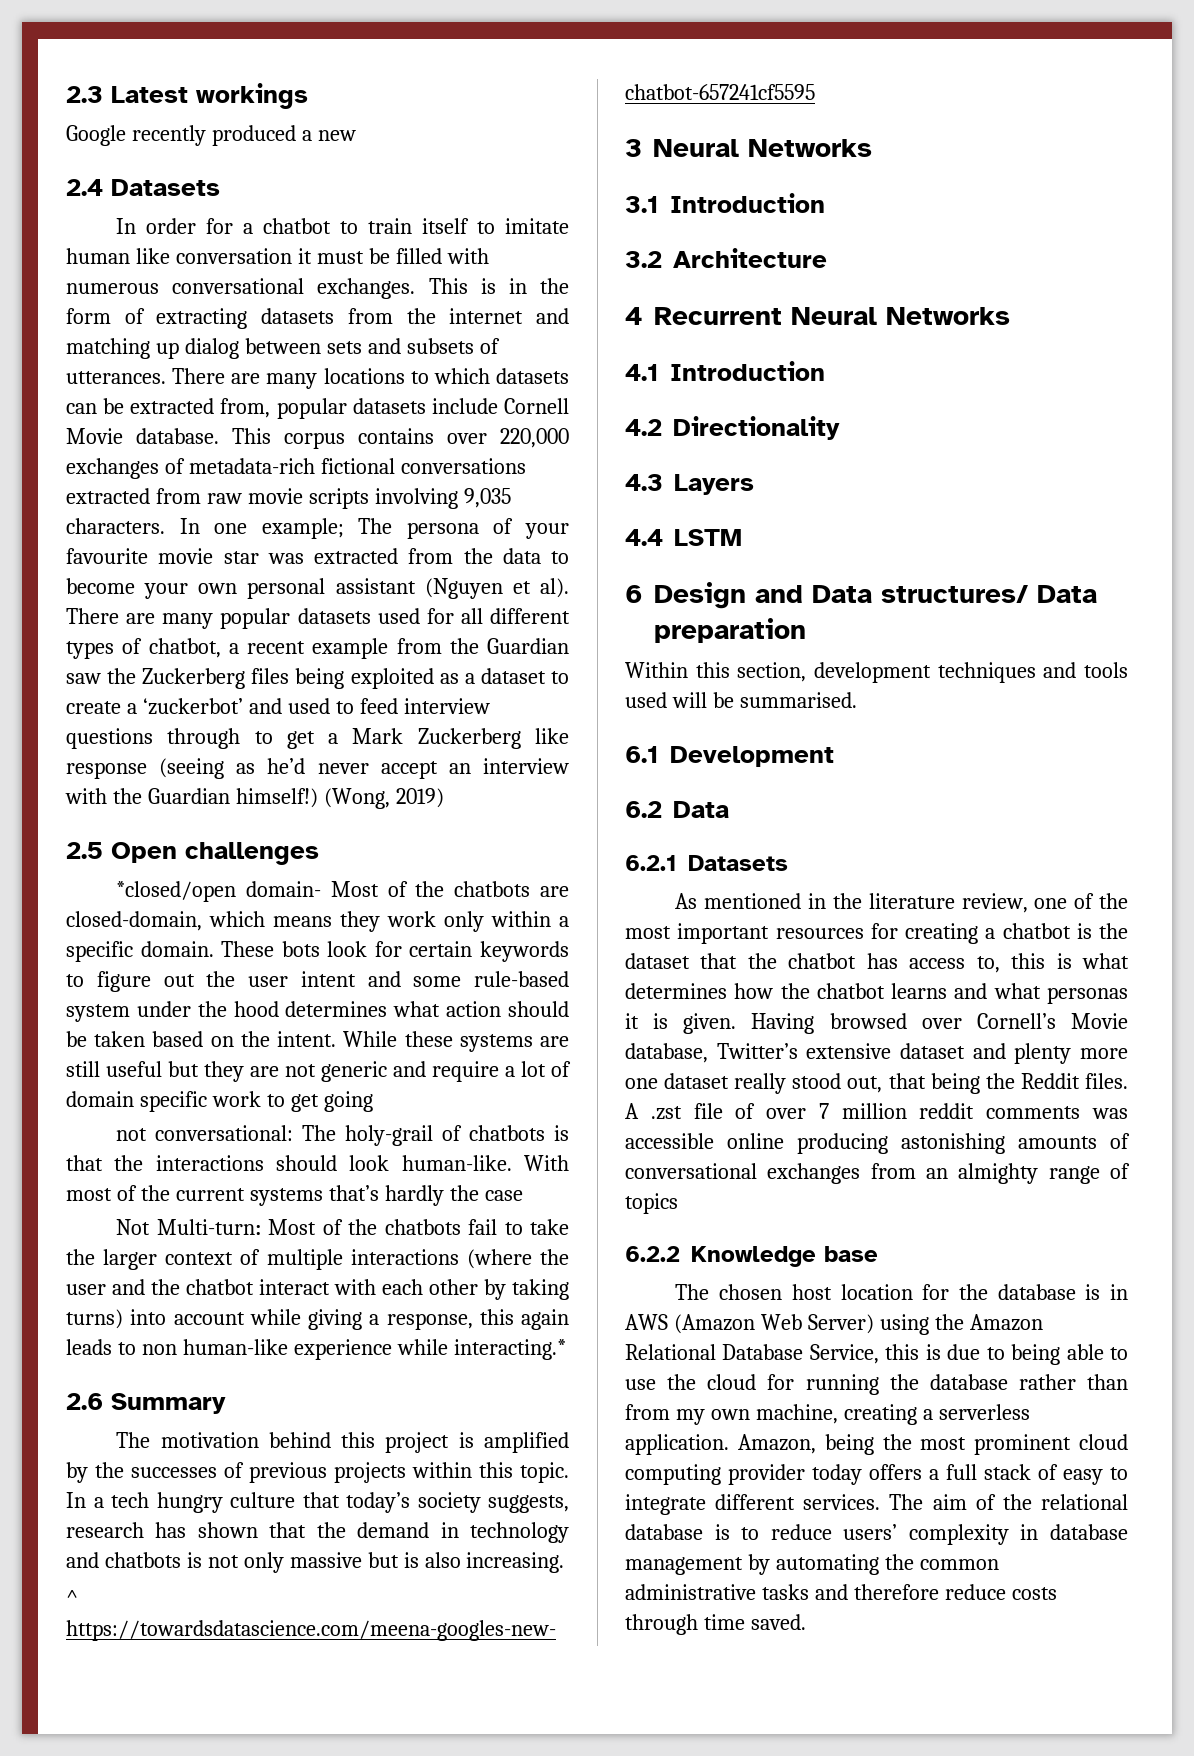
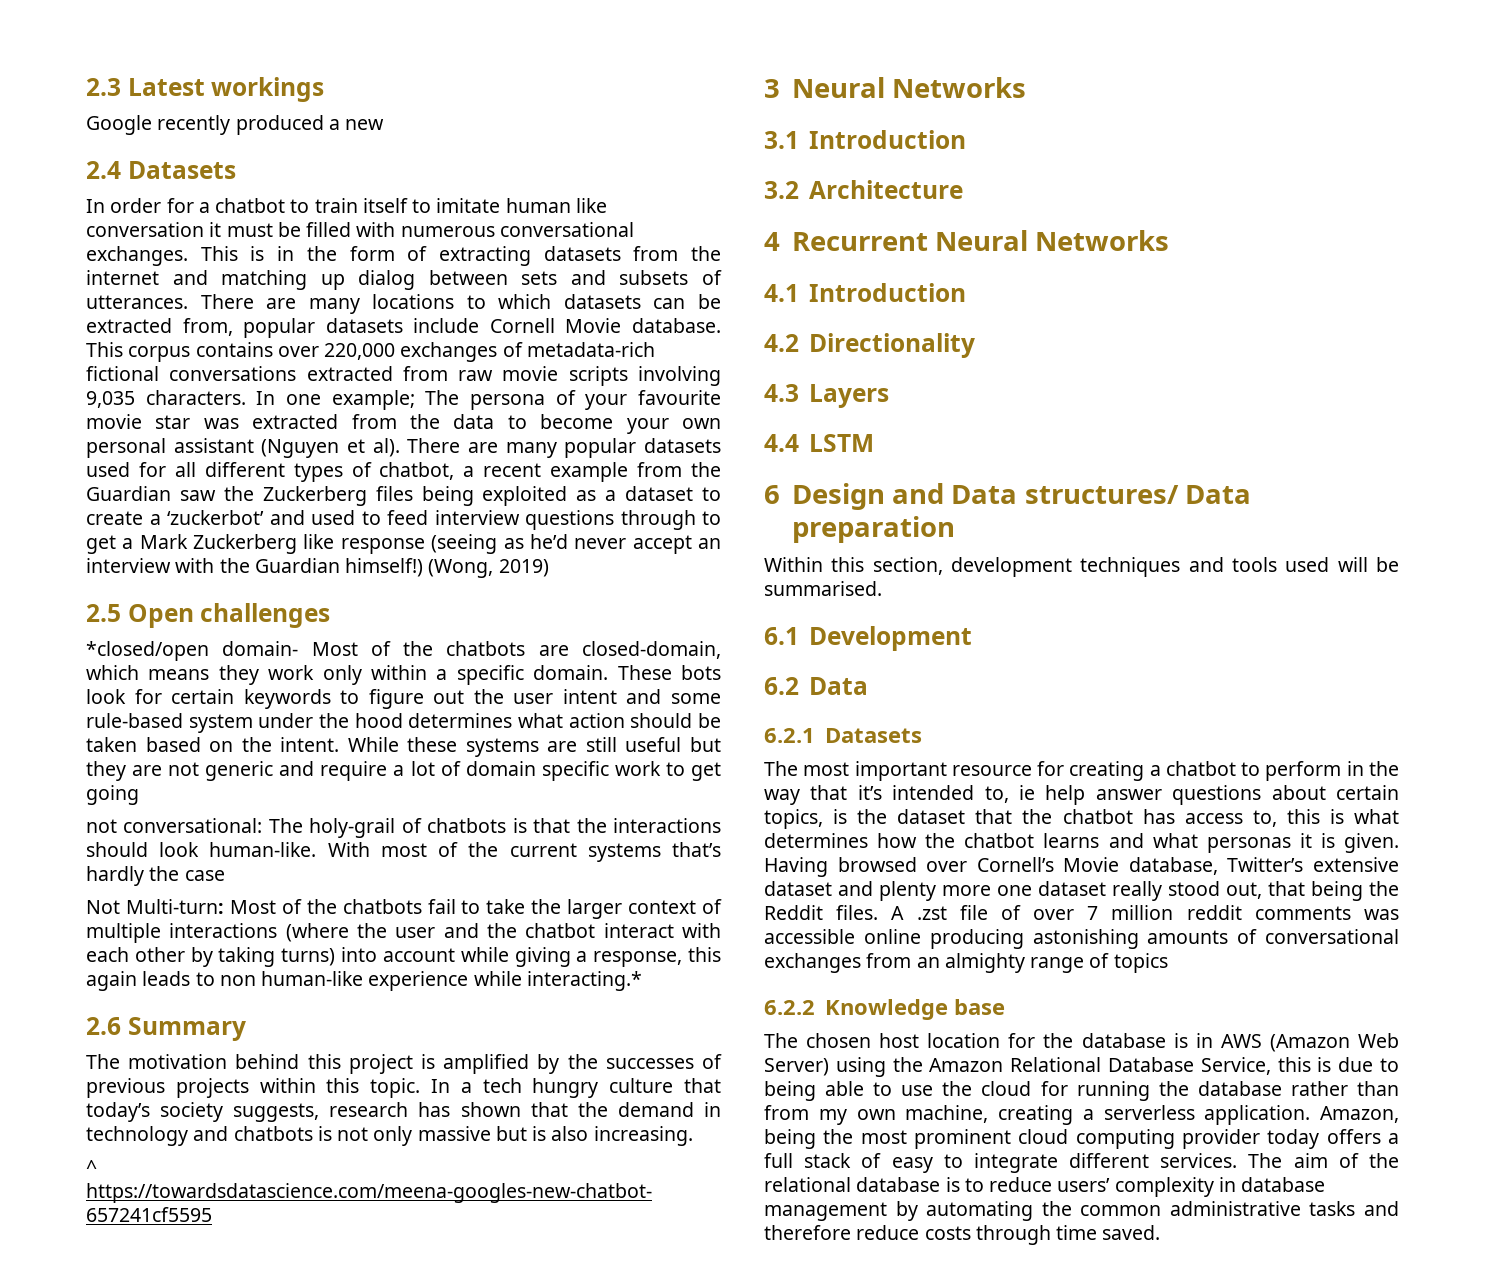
- As mentioned in the literature review, one of the most important resources for creating a chatbot is the dataset that the chatbot has access to, this is what determines how the chatbot learns and what personas it is given.
+ The most important resource for creating a chatbot to perform in the way that it’s intended to, ie help answer questions about certain topics, is the dataset that the chatbot has access to, this is what determines how the chatbot learns and what personas it is given.

